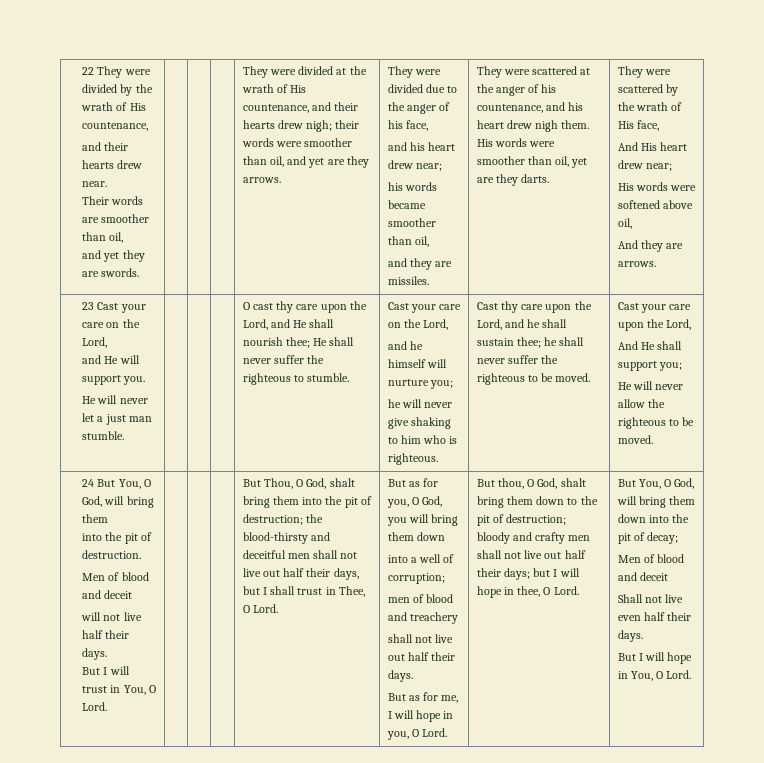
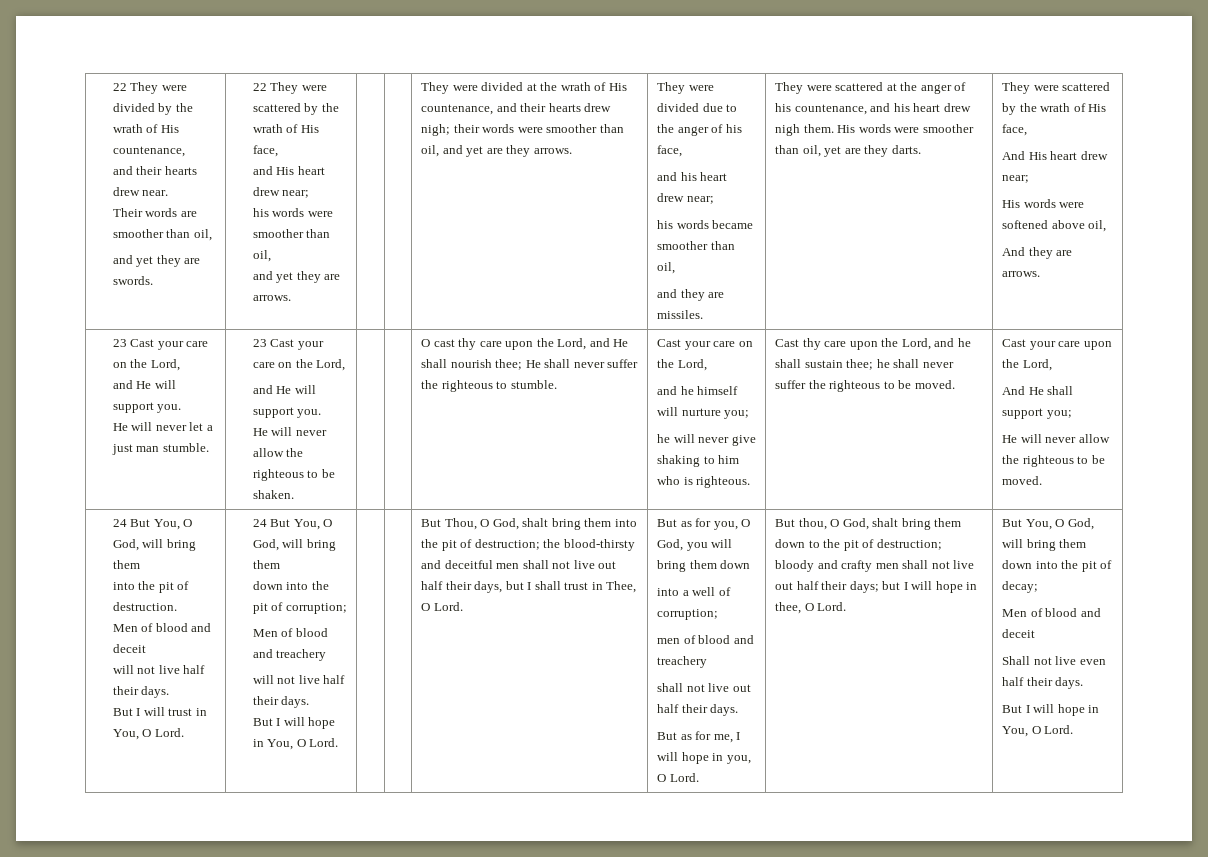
+ 22 They were scattered by the wrath of His face,
+ and His heart drew near;
+ his words were smoother than oil,
+ and yet they are arrows.
- He will never let a just man stumble.
+ He will never let a just man stumble. | 23 Cast your care on the Lord,
+ and He will support you.
+ He will never allow the righteous to be shaken.
- But I will trust in You, O Lord.
+ But I will trust in You, O Lord. | 24 But You, O God, will bring them
+ down into the pit of corruption;
+ Men of blood and treachery
+ will not live half their days.
+ But I will hope in You, O Lord.

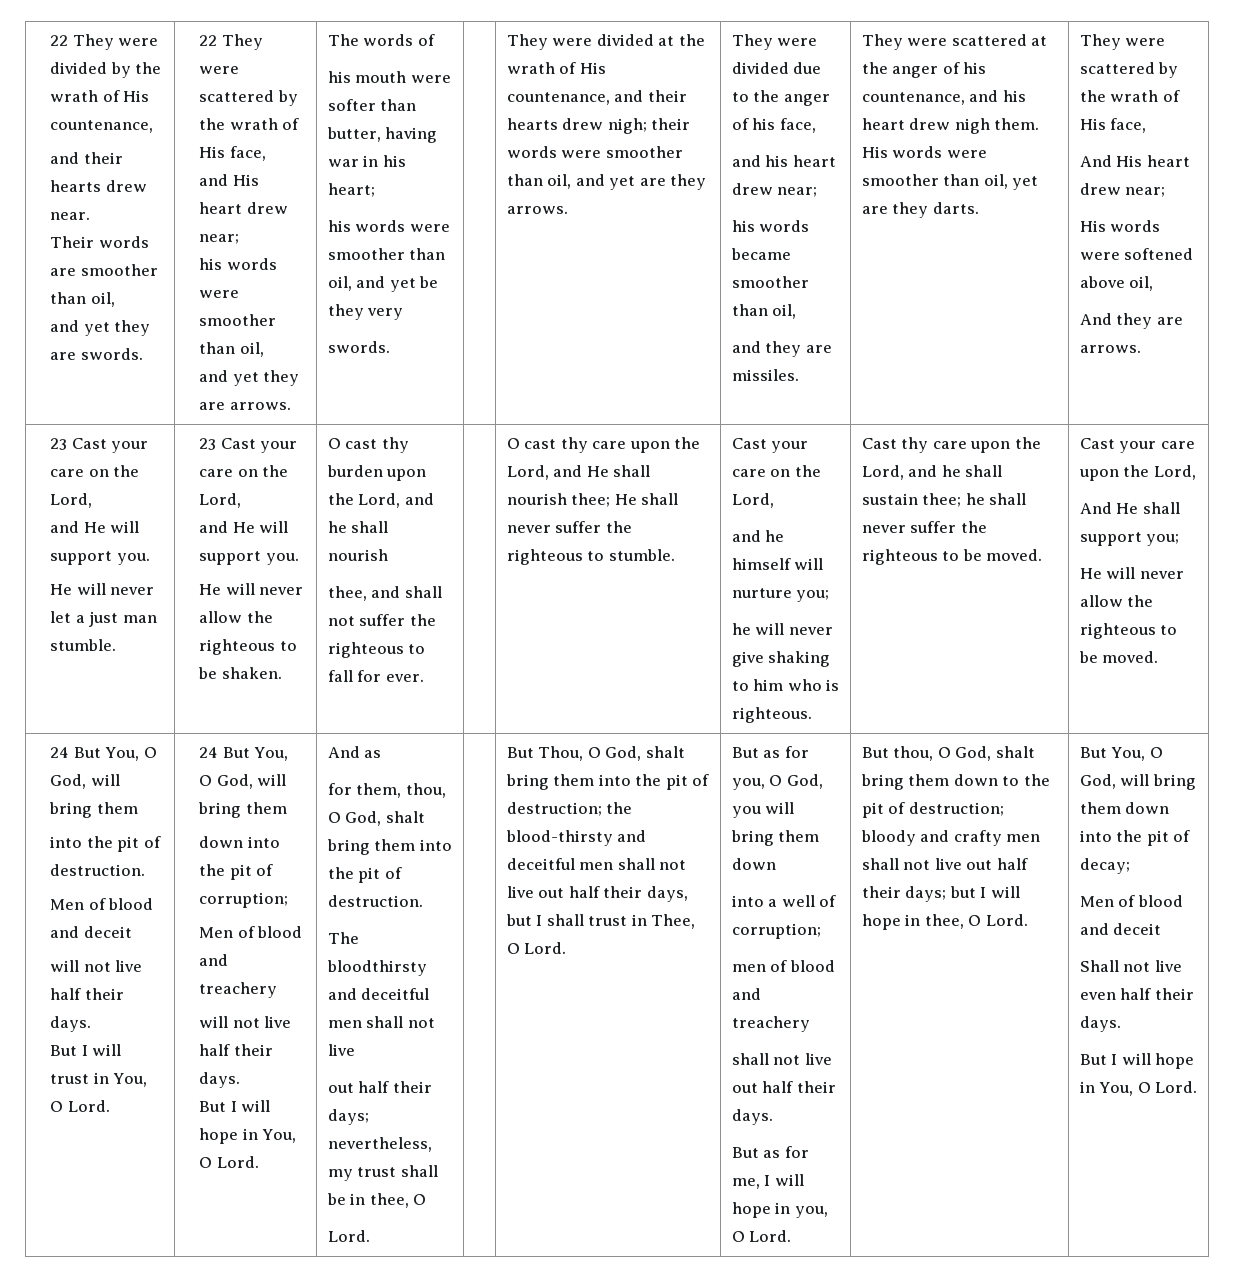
+ The words of
+ his mouth were softer than butter, having war in his heart;
+ his words were smoother than oil, and yet be they very
+ swords.
+ O cast thy burden upon the Lord, and he shall nourish
+ thee, and shall not suffer the righteous to fall for ever.
+ And as
+ for them, thou, O God, shalt bring them into the pit of destruction.
+ The bloodthirsty and deceitful men shall not live
+ out half their days; nevertheless, my trust shall be in thee, O
+ Lord.

